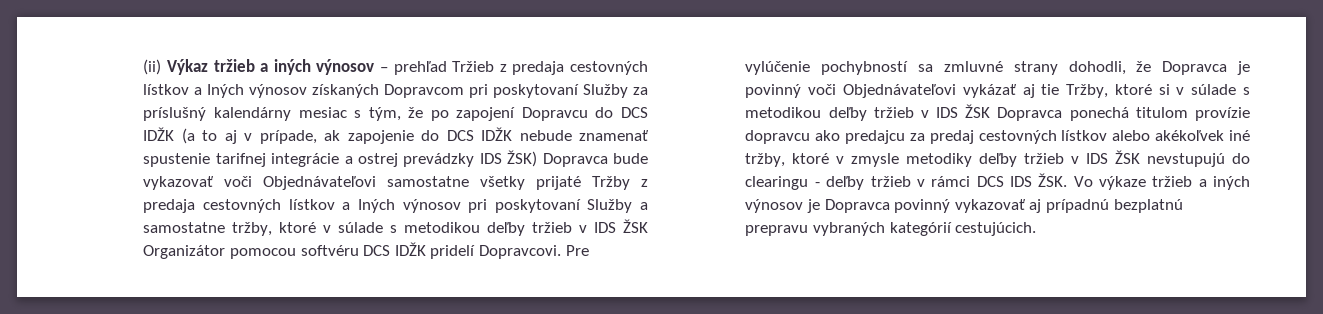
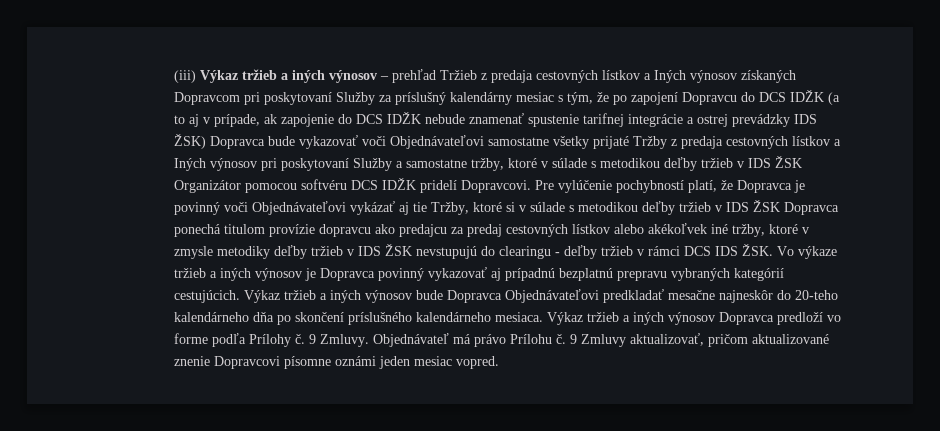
- (ii) Výkaz tržieb a iných výnosov – prehľad Tržieb z predaja cestovných lístkov a Iných výnosov získaných Dopravcom pri poskytovaní Služby za príslušný kalendárny mesiac s tým, že po zapojení Dopravcu do DCS IDŽK (a to aj v prípade, ak zapojenie do DCS IDŽK nebude znamenať spustenie tarifnej integrácie a ostrej prevádzky IDS ŽSK) Dopravca bude vykazovať voči Objednávateľovi samostatne všetky prijaté Tržby z predaja cestovných lístkov a Iných výnosov pri poskytovaní Služby a samostatne tržby, ktoré v súlade s metodikou deľby tržieb v IDS ŽSK Organizátor pomocou softvéru DCS IDŽK pridelí Dopravcovi.
+ (iii) Výkaz tržieb a iných výnosov – prehľad Tržieb z predaja cestovných lístkov a Iných výnosov získaných Dopravcom pri poskytovaní Služby za príslušný kalendárny mesiac s tým, že po zapojení Dopravcu do DCS IDŽK (a to aj v prípade, ak zapojenie do DCS IDŽK nebude znamenať spustenie tarifnej integrácie a ostrej prevádzky IDS ŽSK) Dopravca bude vykazovať voči Objednávateľovi samostatne všetky prijaté Tržby z predaja cestovných lístkov a Iných výnosov pri poskytovaní Služby a samostatne tržby, ktoré v súlade s metodikou deľby tržieb v IDS ŽSK Organizátor pomocou softvéru DCS IDŽK pridelí Dopravcovi.
- Pre vylúčenie pochybností sa zmluvné strany dohodli, že Dopravca je povinný voči Objednávateľovi vykázať aj tie Tržby, ktoré si v súlade s metodikou deľby tržieb v IDS ŽSK Dopravca ponechá titulom provízie dopravcu ako predajcu za predaj cestovných lístkov alebo akékoľvek iné tržby, ktoré v zmysle metodiky deľby tržieb v IDS ŽSK nevstupujú do clearingu - deľby tržieb v rámci DCS IDS ŽSK. Vo výkaze tržieb a iných výnosov je Dopravca povinný vykazovať aj prípadnú bezplatnú prepravu vybraných kategórií cestujúcich.
+ Pre vylúčenie pochybností platí, že Dopravca je povinný voči Objednávateľovi vykázať aj tie Tržby, ktoré si v súlade s metodikou deľby tržieb v IDS ŽSK Dopravca ponechá titulom provízie dopravcu ako predajcu za predaj cestovných lístkov alebo akékoľvek iné tržby, ktoré v zmysle metodiky deľby tržieb v IDS ŽSK nevstupujú do clearingu - deľby tržieb v rámci DCS IDS ŽSK. Vo výkaze tržieb a iných výnosov je Dopravca povinný vykazovať aj prípadnú bezplatnú prepravu vybraných kategórií cestujúcich.
+ Výkaz tržieb a iných výnosov bude Dopravca Objednávateľovi predkladať mesačne najneskôr do 20-teho kalendárneho dňa po skončení príslušného kalendárneho mesiaca. Výkaz tržieb a iných výnosov Dopravca predloží vo forme podľa Prílohy č. 9 Zmluvy. Objednávateľ má právo Prílohu č. 9 Zmluvy aktualizovať, pričom aktualizované znenie Dopravcovi písomne oznámi jeden mesiac vopred.

